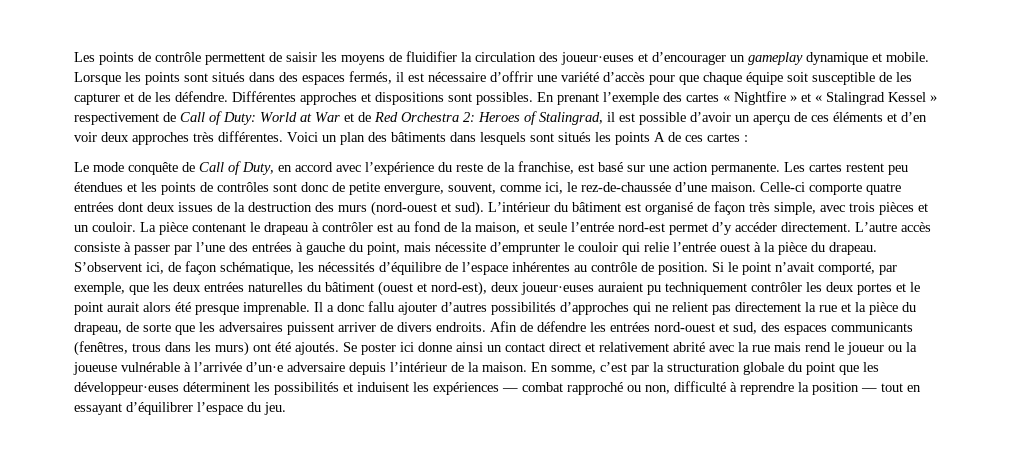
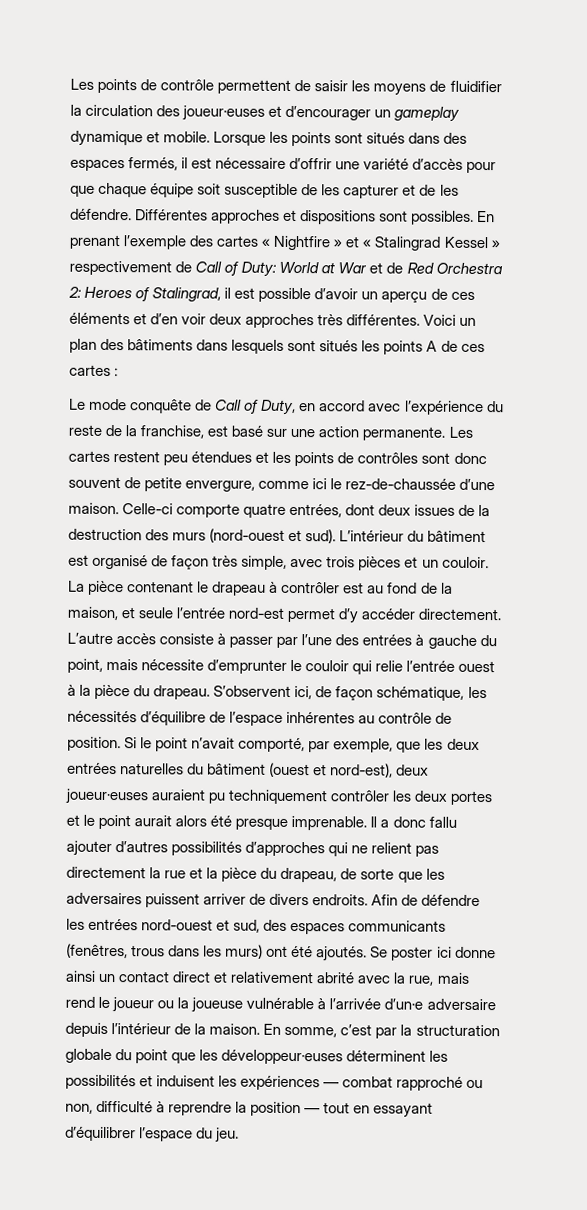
- Les cartes restent peu étendues et les points de contrôles sont donc de petite envergure, souvent, comme ici, le rez-de-chaussée d’une maison.
+ Les cartes restent peu étendues et les points de contrôles sont donc souvent de petite envergure, comme ici le rez-de-chaussée d’une maison.
- Celle-ci comporte quatre entrées dont deux issues de la destruction des murs (nord-ouest et sud).
+ Celle-ci comporte quatre entrées, dont deux issues de la destruction des murs (nord-ouest et sud).
- Se poster ici donne ainsi un contact direct et relativement abrité avec la rue mais rend le joueur ou la joueuse vulnérable à l’arrivée d’un·e adversaire depuis l’intérieur de la maison.
+ Se poster ici donne ainsi un contact direct et relativement abrité avec la rue, mais rend le joueur ou la joueuse vulnérable à l’arrivée d’un·e adversaire depuis l’intérieur de la maison.

